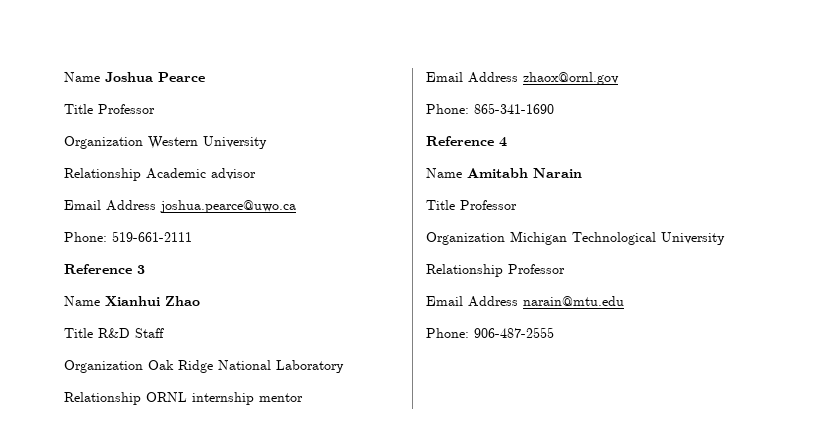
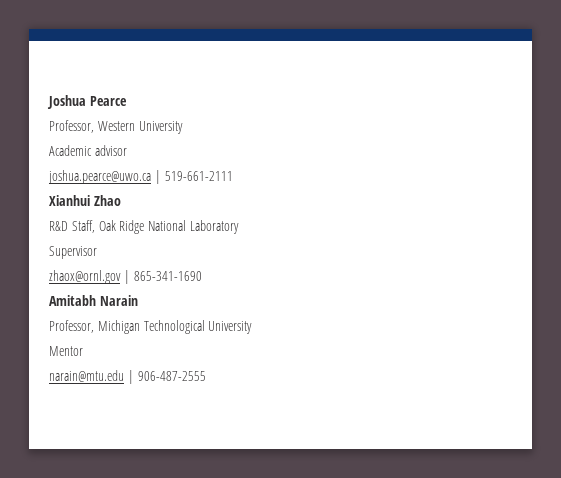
- Name Joshua Pearce
- Title Professor
- Organization Western University
+ Joshua Pearce
+ Professor, Western University
- Relationship Academic advisor
+ Academic advisor
- Email Address joshua.pearce@uwo.ca
- Phone: 519-661-2111
+ joshua.pearce@uwo.ca | 519-661-2111
- Reference 3
- Name Xianhui Zhao
+ Xianhui Zhao
- Title R&D Staff
- Organization Oak Ridge National Laboratory
+ R&D Staff, Oak Ridge National Laboratory
- Relationship ORNL internship mentor
- Email Address zhaox@ornl.gov
- Phone: 865-341-1690
+ Supervisor
+ zhaox@ornl.gov | 865-341-1690
- Reference 4
- Name Amitabh Narain
- Title Professor
- Organization Michigan Technological University
+ Amitabh Narain
+ Professor, Michigan Technological University
- Relationship Professor
- Email Address narain@mtu.edu
- Phone: 906-487-2555
+ Mentor
+ narain@mtu.edu | 906-487-2555

